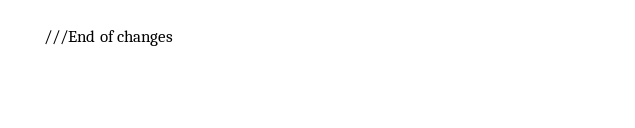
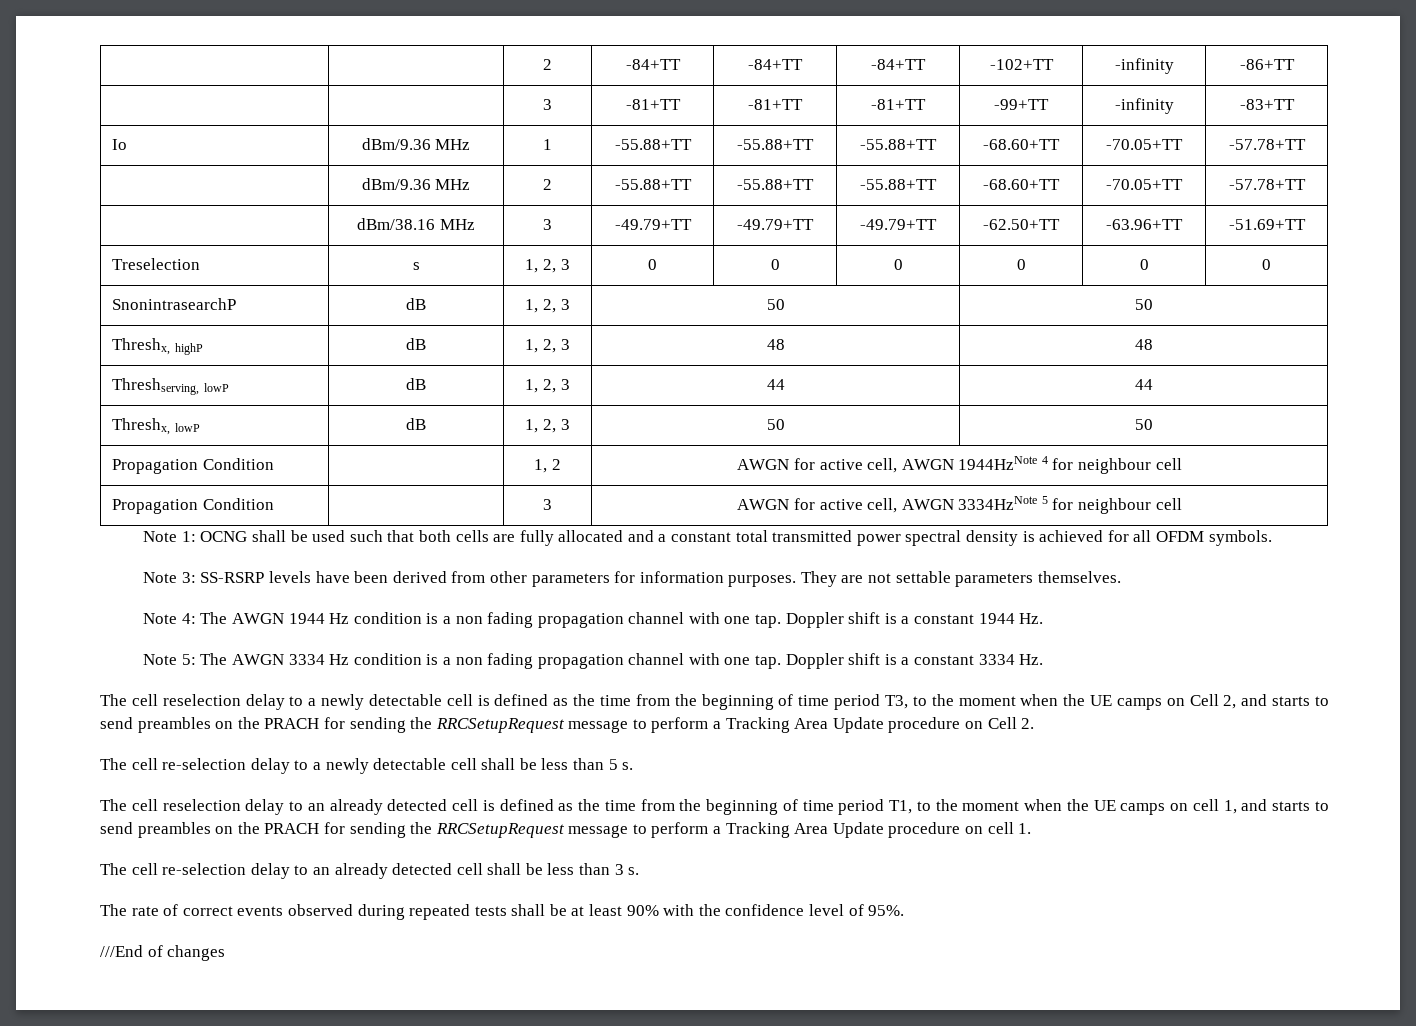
+ | | 2 | -84+TT | -84+TT | -84+TT | -102+TT | -infinity | -86+TT
+ | | 3 | -81+TT | -81+TT | -81+TT | -99+TT | -infinity | -83+TT
+ Io | dBm/9.36 MHz | 1 | -55.88+TT | -55.88+TT | -55.88+TT | -68.60+TT | -70.05+TT | -57.78+TT
+ | dBm/9.36 MHz | 2 | -55.88+TT | -55.88+TT | -55.88+TT | -68.60+TT | -70.05+TT | -57.78+TT
+ | dBm/38.16 MHz | 3 | -49.79+TT | -49.79+TT | -49.79+TT | -62.50+TT | -63.96+TT | -51.69+TT
+ Treselection | s | 1, 2, 3 | 0 | 0 | 0 | 0 | 0 | 0
+ SnonintrasearchP | dB | 1, 2, 3 | 50 | 50
+ Threshx, highP | dB | 1, 2, 3 | 48 | 48
+ Threshserving, lowP | dB | 1, 2, 3 | 44 | 44
+ Threshx, lowP | dB | 1, 2, 3 | 50 | 50
+ Propagation Condition | | 1, 2 | AWGN for active cell, AWGN 1944HzNote 4 for neighbour cell
+ Propagation Condition | | 3 | AWGN for active cell, AWGN 3334HzNote 5 for neighbour cell
+ Note 1: OCNG shall be used such that both cells are fully allocated and a constant total transmitted power spectral density is achieved for all OFDM symbols.
+ Note 3: SS-RSRP levels have been derived from other parameters for information purposes. They are not settable parameters themselves.
+ Note 4: The AWGN 1944 Hz condition is a non fading propagation channel with one tap. Doppler shift is a constant 1944 Hz.
+ Note 5: The AWGN 3334 Hz condition is a non fading propagation channel with one tap. Doppler shift is a constant 3334 Hz.
+ The cell reselection delay to a newly detectable cell is defined as the time from the beginning of time period T3, to the moment when the UE camps on Cell 2, and starts to send preambles on the PRACH for sending the RRCSetupRequest message to perform a Tracking Area Update procedure on Cell 2.
+ The cell re-selection delay to a newly detectable cell shall be less than 5 s.
+ The cell reselection delay to an already detected cell is defined as the time from the beginning of time period T1, to the moment when the UE camps on cell 1, and starts to send preambles on the PRACH for sending the RRCSetupRequest message to perform a Tracking Area Update procedure on cell 1.
+ The cell re-selection delay to an already detected cell shall be less than 3 s.
+ The rate of correct events observed during repeated tests shall be at least 90% with the confidence level of 95%.

